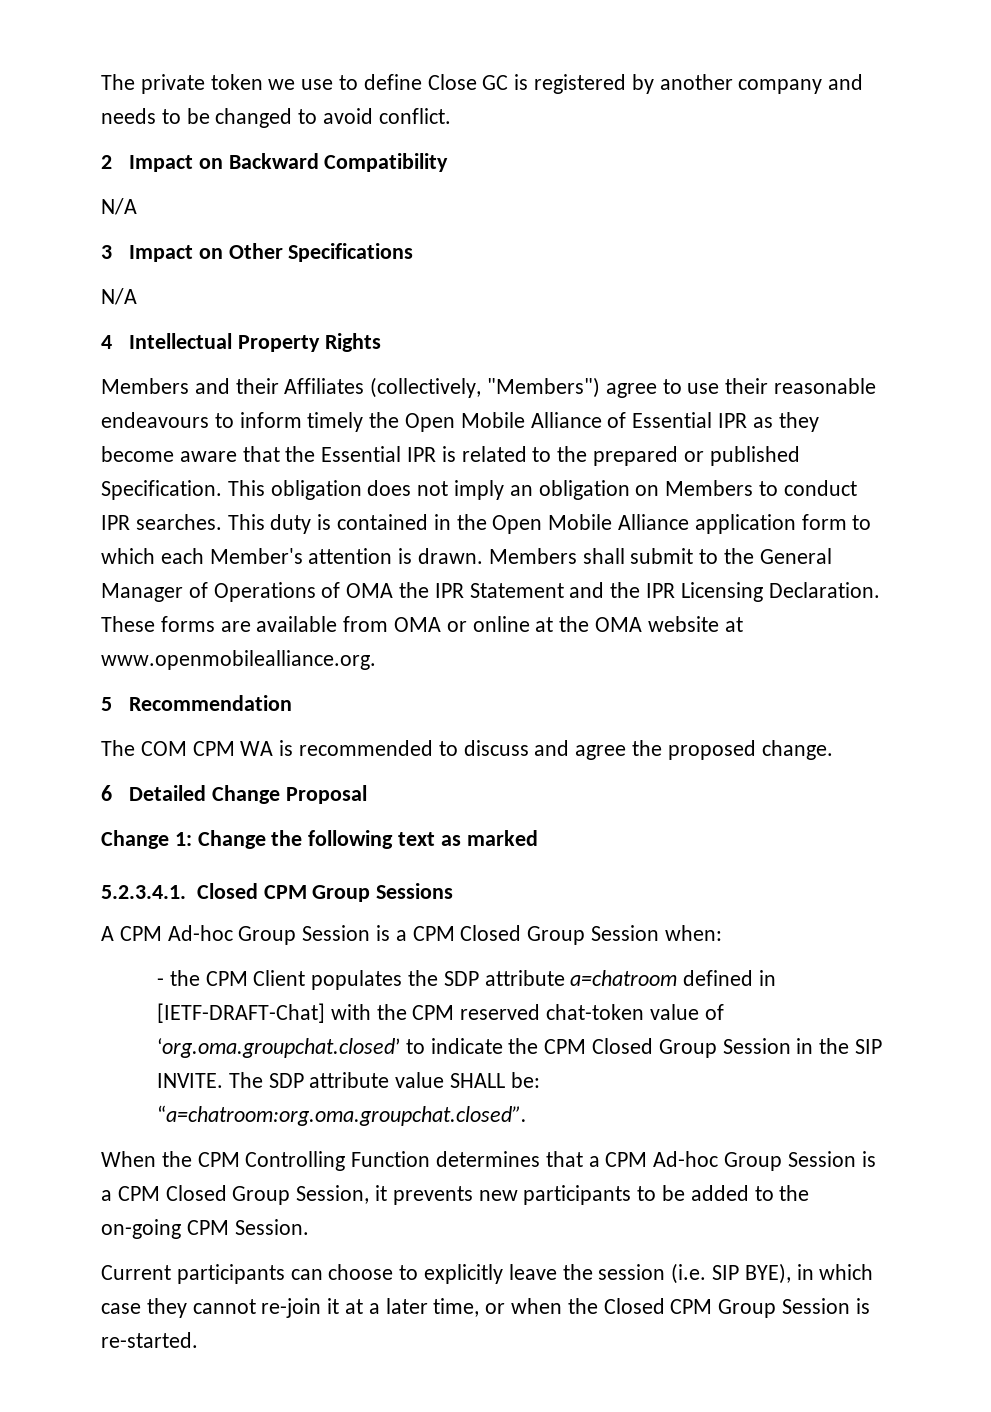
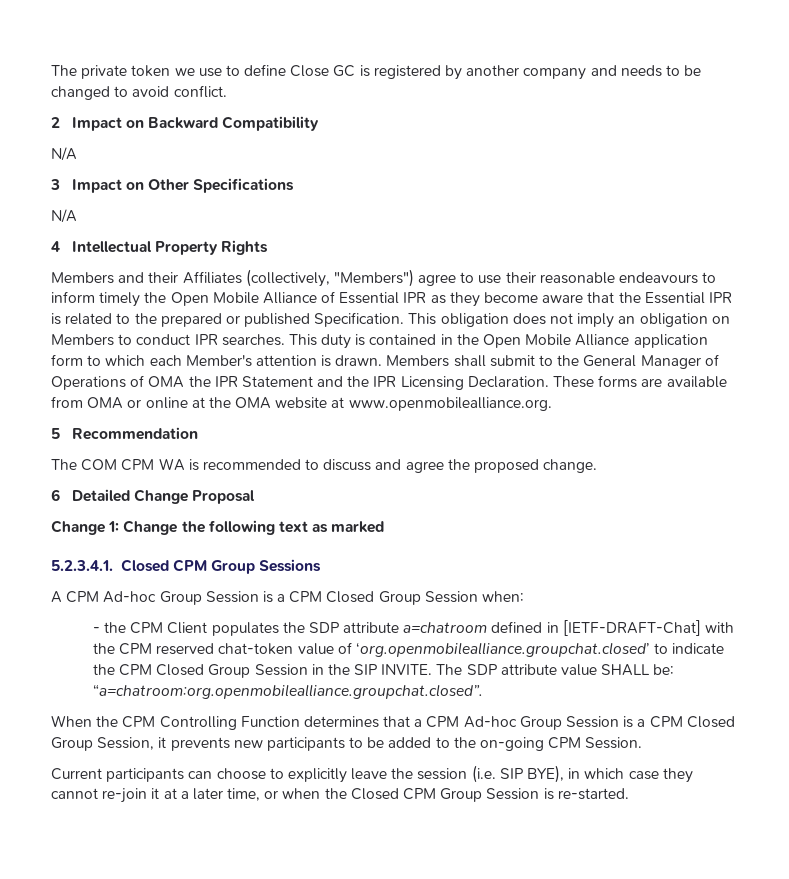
- - the CPM Client populates the SDP attribute a=chatroom defined in [IETF-DRAFT-Chat] with the CPM reserved chat-token value of ‘org.oma.groupchat.closed’ to indicate the CPM Closed Group Session in the SIP INVITE.
+ - the CPM Client populates the SDP attribute a=chatroom defined in [IETF-DRAFT-Chat] with the CPM reserved chat-token value of ‘org.openmobilealliance.groupchat.closed’ to indicate the CPM Closed Group Session in the SIP INVITE.
- The SDP attribute value SHALL be: “a=chatroom:org.oma.groupchat.closed”.
+ The SDP attribute value SHALL be: “a=chatroom:org.openmobilealliance.groupchat.closed”.

